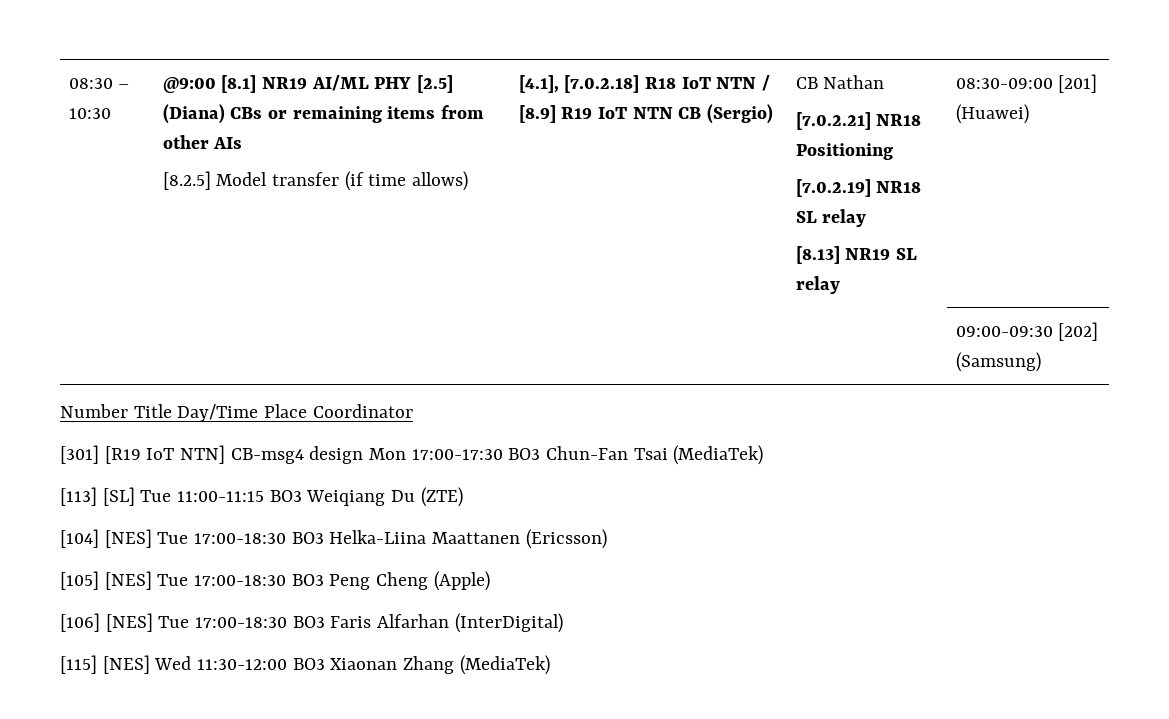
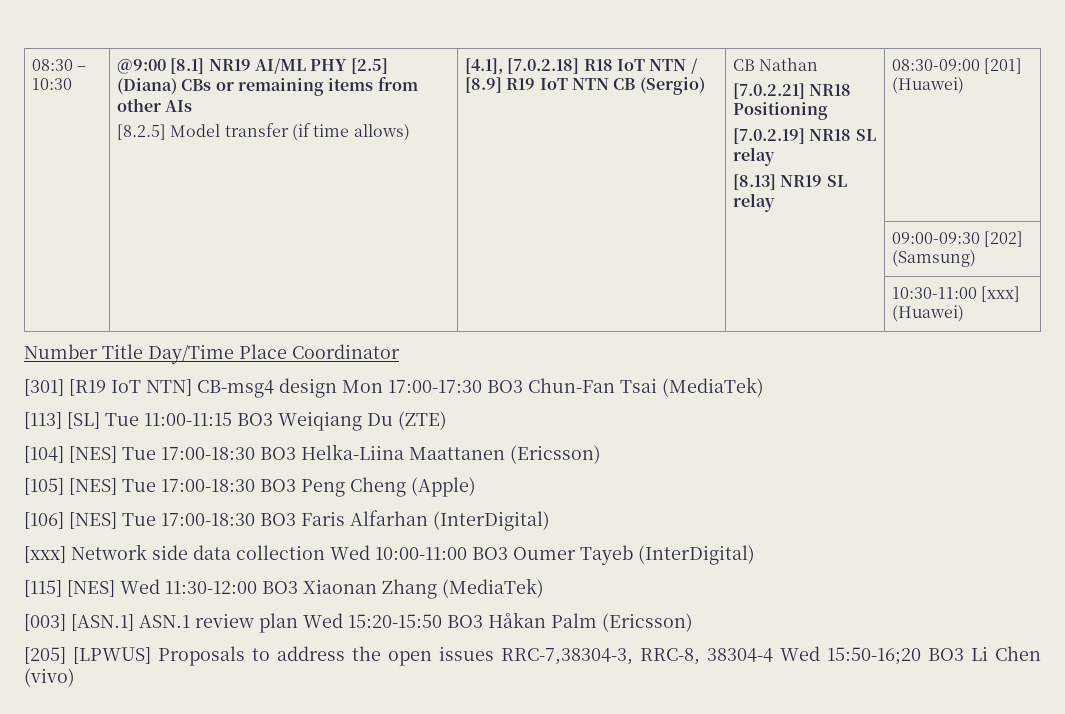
+ | | | | 10:30-11:00 [xxx] (Huawei)
+ [xxx] Network side data collection Wed 10:00-11:00 BO3 Oumer Tayeb (InterDigital)
+ [003] [ASN.1] ASN.1 review plan Wed 15:20-15:50 BO3 Håkan Palm (Ericsson)
+ [205] [LPWUS] Proposals to address the open issues RRC-7,38304-3, RRC-8, 38304-4 Wed 15:50-16;20 BO3 Li Chen (vivo)

